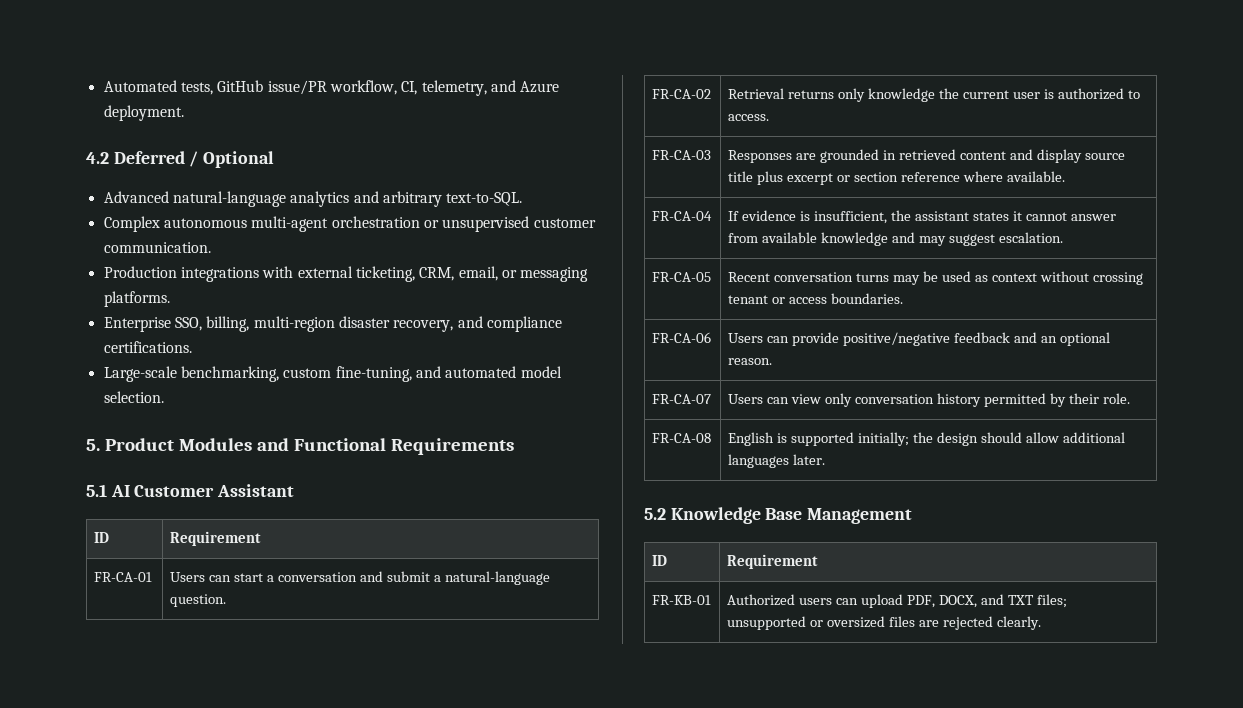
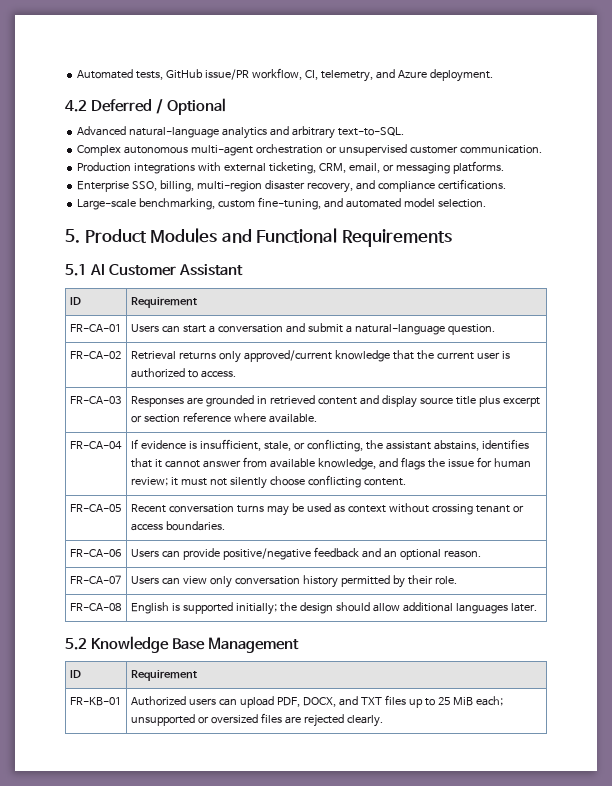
- FR-CA-02 | Retrieval returns only knowledge the current user is authorized to access.
+ FR-CA-02 | Retrieval returns only approved/current knowledge that the current user is authorized to access.
- FR-CA-04 | If evidence is insufficient, the assistant states it cannot answer from available knowledge and may suggest escalation.
+ FR-CA-04 | If evidence is insufficient, stale, or conflicting, the assistant abstains, identifies that it cannot answer from available knowledge, and flags the issue for human review; it must not silently choose conflicting content.
- FR-KB-01 | Authorized users can upload PDF, DOCX, and TXT files; unsupported or oversized files are rejected clearly.
+ FR-KB-01 | Authorized users can upload PDF, DOCX, and TXT files up to 25 MiB each; unsupported or oversized files are rejected clearly.

